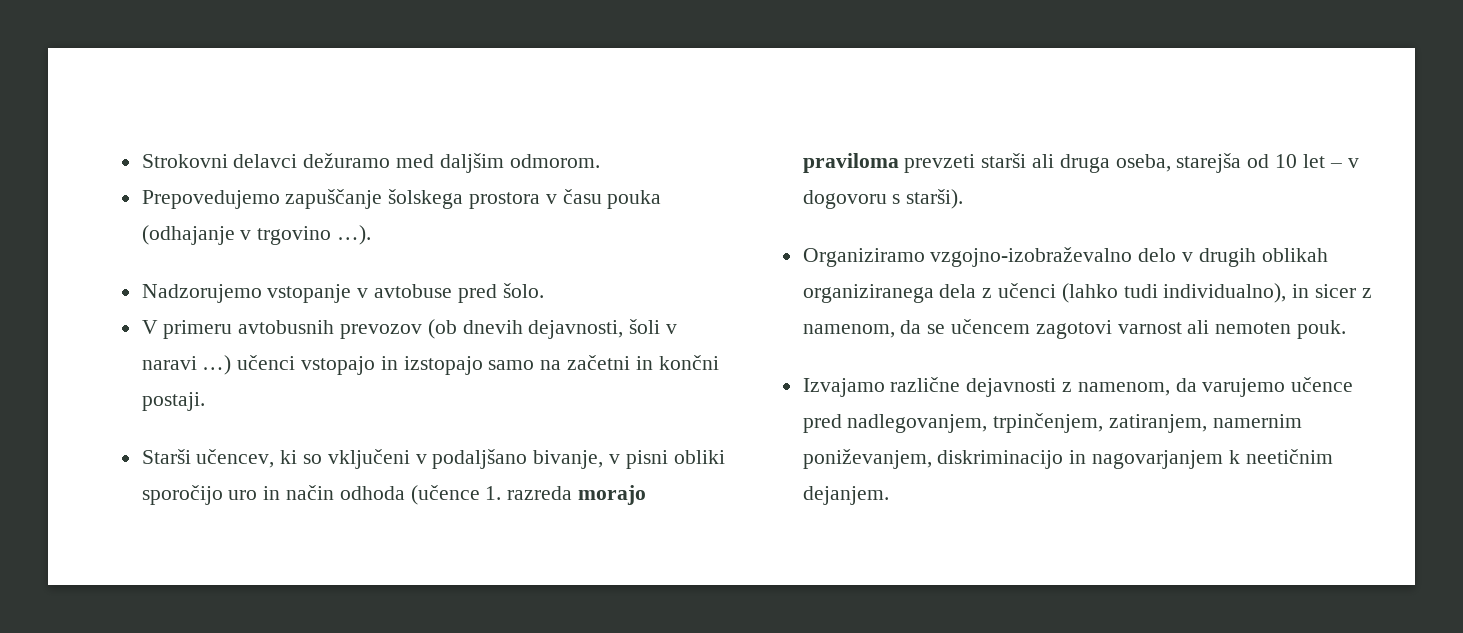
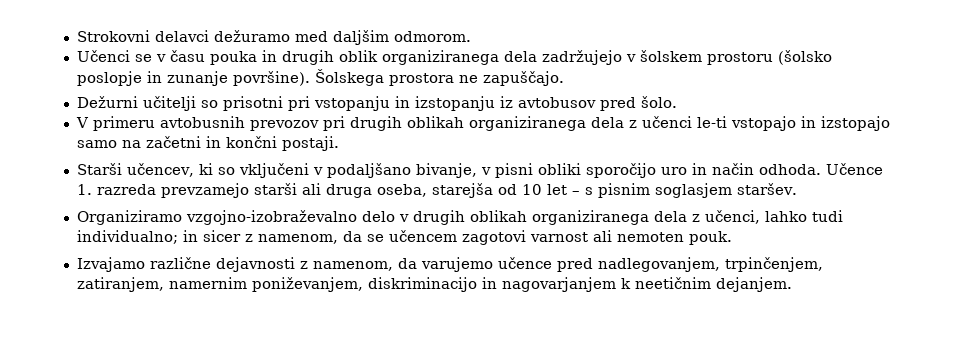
- Prepovedujemo zapuščanje šolskega prostora v času pouka (odhajanje v trgovino …).
- Nadzorujemo vstopanje v avtobuse pred šolo.
+ Učenci se v času pouka in drugih oblik organiziranega dela zadržujejo v šolskem prostoru (šolsko poslopje in zunanje površine). Šolskega prostora ne zapuščajo.
+ Dežurni učitelji so prisotni pri vstopanju in izstopanju iz avtobusov pred šolo.
- V primeru avtobusnih prevozov (ob dnevih dejavnosti, šoli v naravi …) učenci vstopajo in izstopajo samo na začetni in končni postaji.
+ V primeru avtobusnih prevozov pri drugih oblikah organiziranega dela z učenci le-ti vstopajo in izstopajo samo na začetni in končni postaji.
- Starši učencev, ki so vključeni v podaljšano bivanje, v pisni obliki sporočijo uro in način odhoda (učence 1. razreda morajo praviloma prevzeti starši ali druga oseba, starejša od 10 let – v dogovoru s starši).
+ Starši učencev, ki so vključeni v podaljšano bivanje, v pisni obliki sporočijo uro in način odhoda. Učence 1. razreda prevzamejo starši ali druga oseba, starejša od 10 let – s pisnim soglasjem staršev.
- Organiziramo vzgojno-izobraževalno delo v drugih oblikah organiziranega dela z učenci (lahko tudi individualno), in sicer z namenom, da se učencem zagotovi varnost ali nemoten pouk.
+ Organiziramo vzgojno-izobraževalno delo v drugih oblikah organiziranega dela z učenci, lahko tudi individualno; in sicer z namenom, da se učencem zagotovi varnost ali nemoten pouk.

